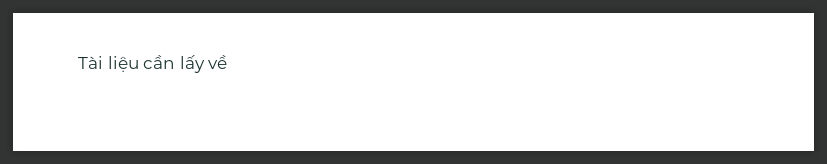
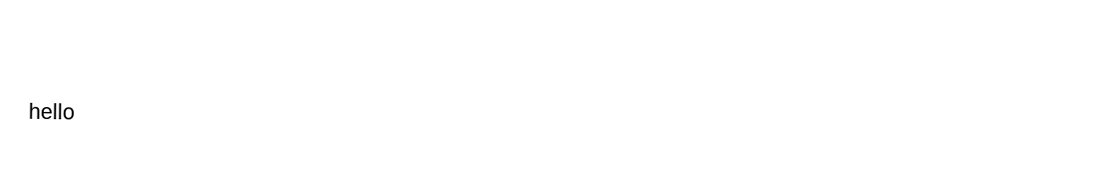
- Tài liệu cần lấy về
+ hello

